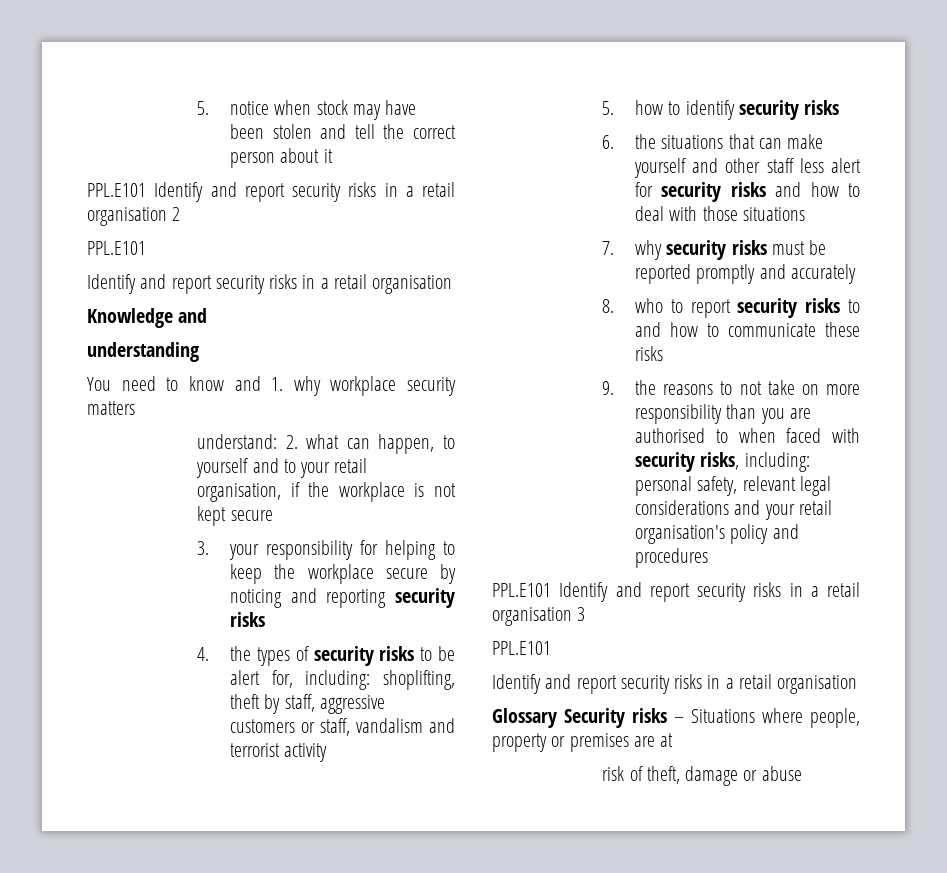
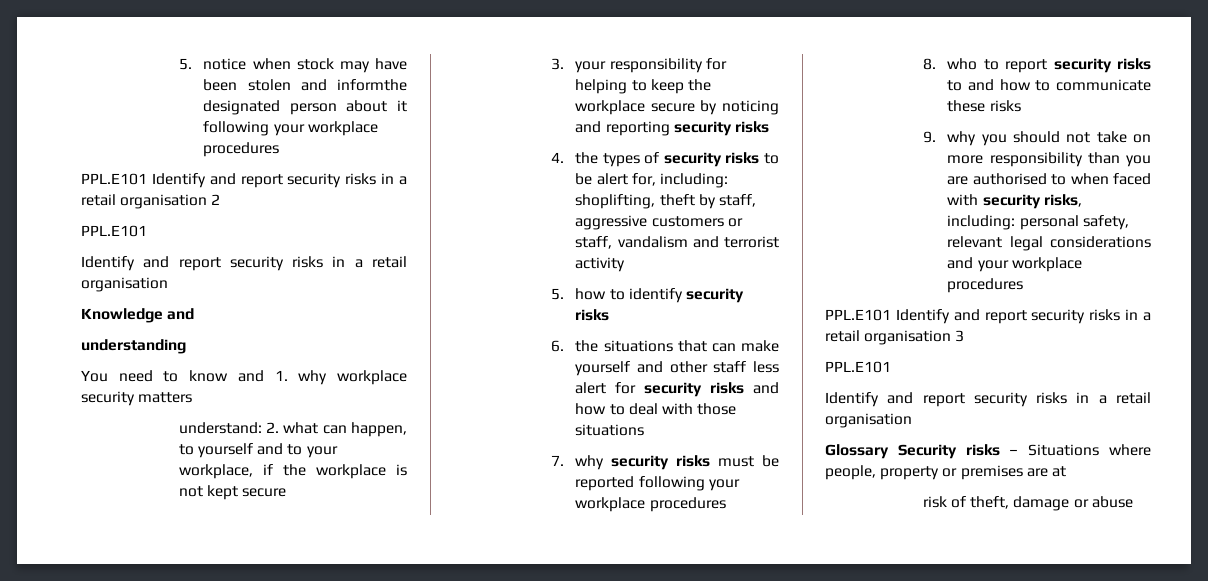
- 5. notice when stock may have been stolen and tell the correct person about it
+ 5. notice when stock may have been stolen and informthe designated person about it following your workplace procedures
- understand: 2. what can happen, to yourself and to your retail organisation, if the workplace is not kept secure
+ understand: 2. what can happen, to yourself and to your workplace, if the workplace is not kept secure
- 7. why security risks must be reported promptly and accurately
+ 7. why security risks must be reported following your workplace procedures
- 9. the reasons to not take on more responsibility than you are authorised to when faced with security risks, including: personal safety, relevant legal considerations and your retail organisation's policy and procedures
+ 9. why you should not take on more responsibility than you are authorised to when faced with security risks, including: personal safety, relevant legal considerations and your workplace procedures

